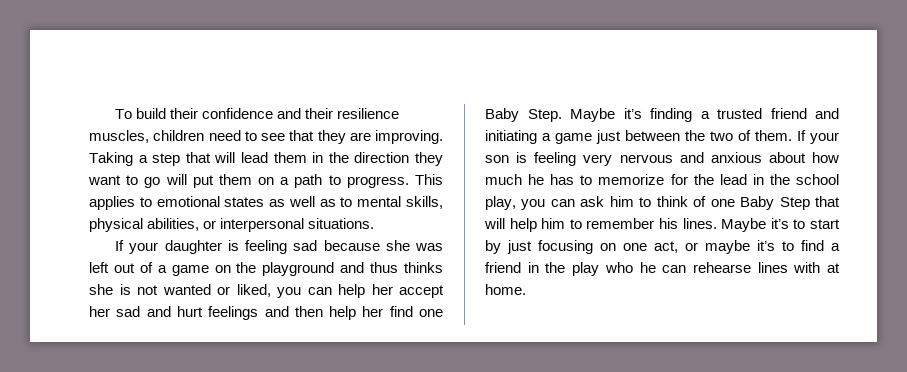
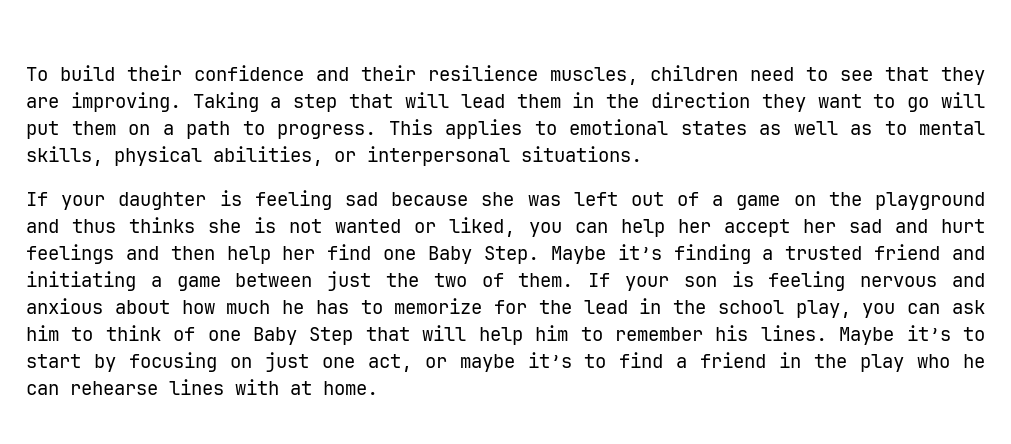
- Maybe it’s finding a trusted friend and initiating a game just between the two of them.
+ Maybe it’s finding a trusted friend and initiating a game between just the two of them.
- If your son is feeling very nervous and anxious about how much he has to memorize for the lead in the school play, you can ask him to think of one Baby Step that will help him to remember his lines.
+ If your son is feeling nervous and anxious about how much he has to memorize for the lead in the school play, you can ask him to think of one Baby Step that will help him to remember his lines.
- Maybe it’s to start by just focusing on one act, or maybe it’s to find a friend in the play who he can rehearse lines with at home.
+ Maybe it’s to start by focusing on just one act, or maybe it’s to find a friend in the play who he can rehearse lines with at home.

